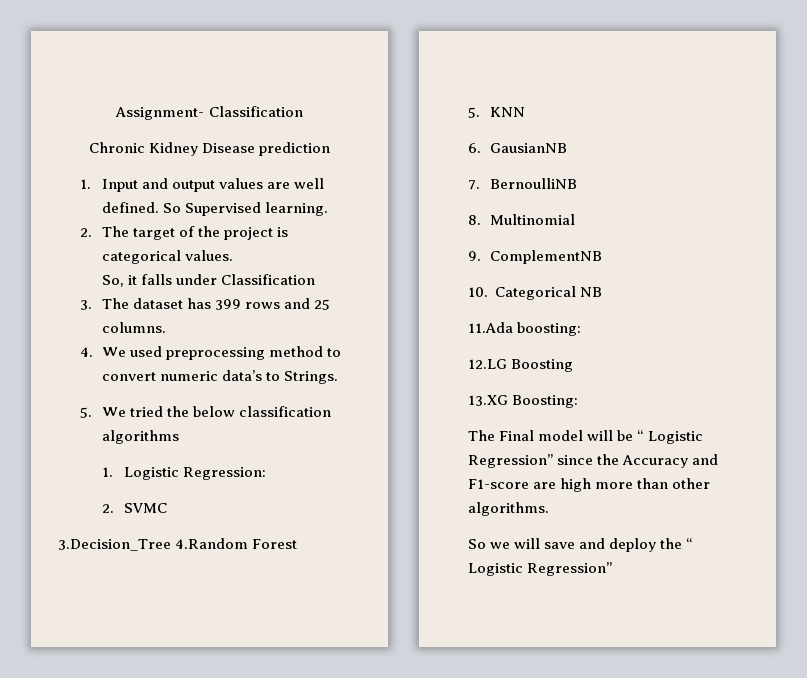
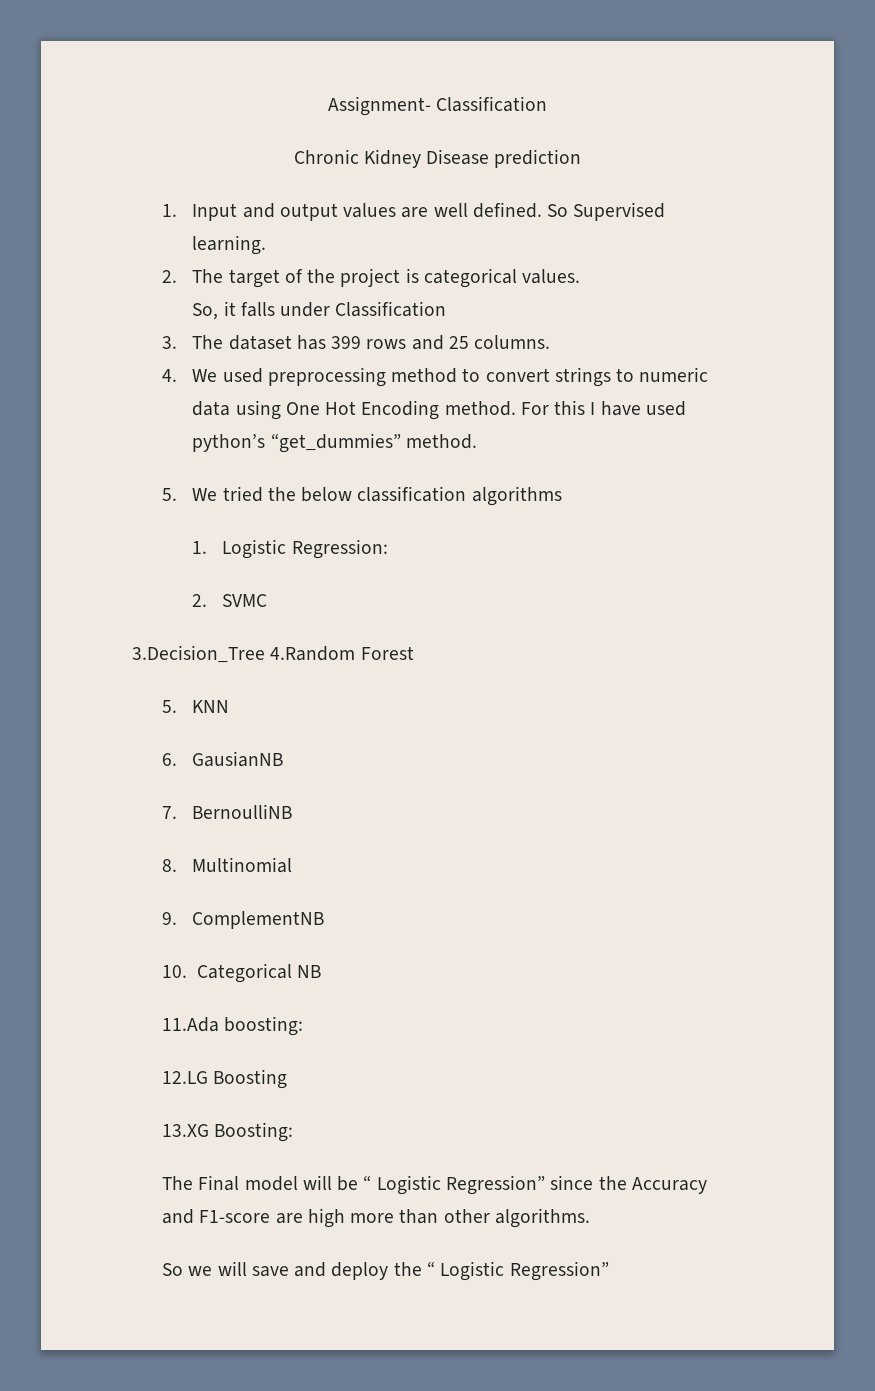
- 4. We used preprocessing method to convert numeric data’s to Strings.
+ 4. We used preprocessing method to convert strings to numeric data using One Hot Encoding method. For this I have used python’s “get_dummies” method.

